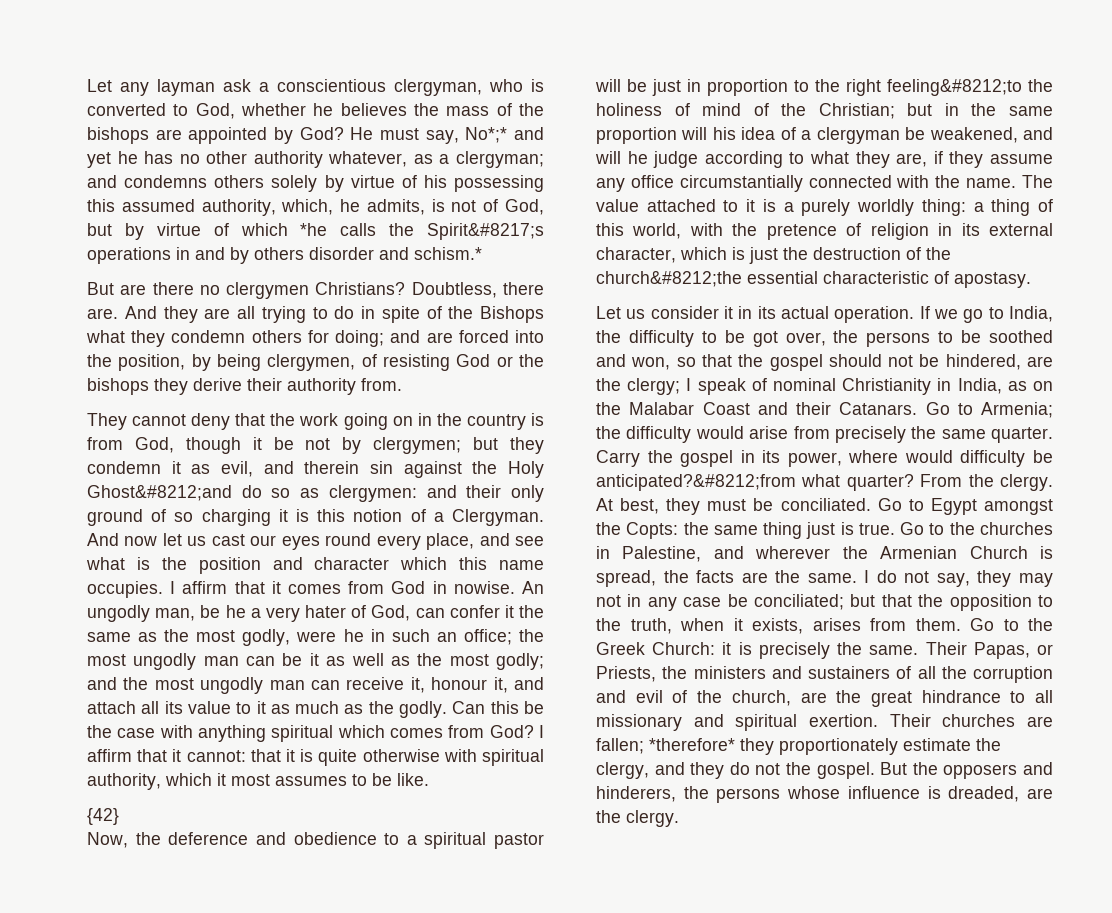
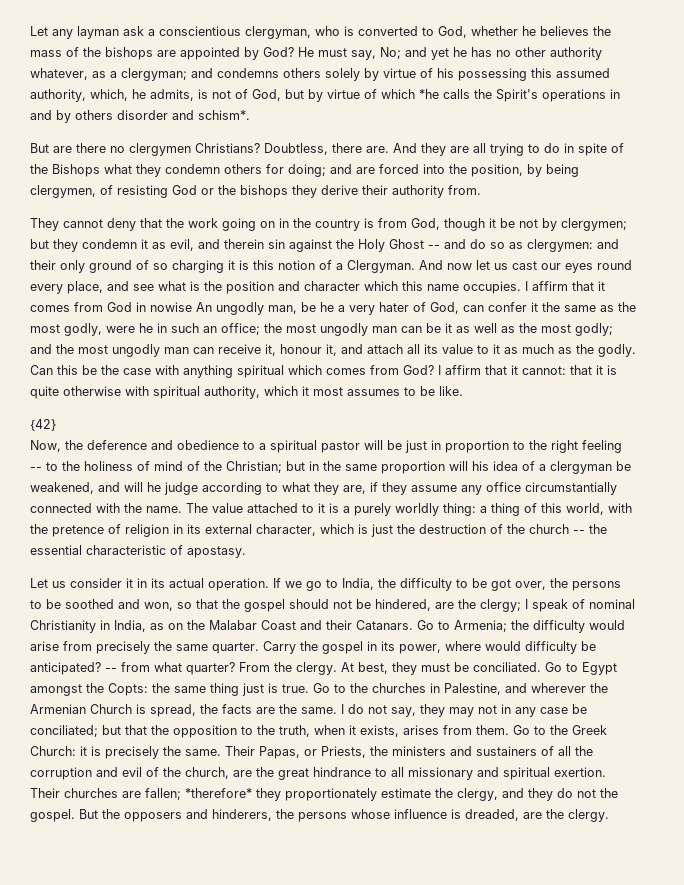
- He must say, No*;* and yet he has no other authority whatever, as a clergyman; and condemns others solely by virtue of his possessing this assumed authority, which, he admits, is not of God, but by virtue of which *he calls the Spirit&#8217;s operations in and by others disorder and schism.*
+ He must say, No; and yet he has no other authority whatever, as a clergyman; and condemns others solely by virtue of his possessing this assumed authority, which, he admits, is not of God, but by virtue of which *he calls the Spirit's operations in and by others disorder and schism*.
- They cannot deny that the work going on in the country is from God, though it be not by clergymen; but they condemn it as evil, and therein sin against the Holy Ghost&#8212;and do so as clergymen: and their only ground of so charging it is this notion of a Clergyman.
+ They cannot deny that the work going on in the country is from God, though it be not by clergymen; but they condemn it as evil, and therein sin against the Holy Ghost -- and do so as clergymen: and their only ground of so charging it is this notion of a Clergyman.
- I affirm that it comes from God in nowise. An ungodly man, be he a very hater of God, can confer it the same as the most godly, were he in such an office;
+ I affirm that it comes from God in nowise An ungodly man, be he a very hater of God, can confer it the same as the most godly, were he in such an office;
- Now, the deference and obedience to a spiritual pastor will be just in proportion to the right feeling&#8212;to the holiness of mind of the Christian; but in the same proportion will his idea of a clergyman be weakened, and will he judge according to what they are, if they assume any office circumstantially connected with the name.
+ Now, the deference and obedience to a spiritual pastor will be just in proportion to the right feeling -- to the holiness of mind of the Christian; but in the same proportion will his idea of a clergyman be weakened, and will he judge according to what they are, if they assume any office circumstantially connected with the name.
- The value attached to it is a purely worldly thing: a thing of this world, with the pretence of religion in its external character, which is just the destruction of the church&#8212;the essential characteristic of apostasy.
+ The value attached to it is a purely worldly thing: a thing of this world, with the pretence of religion in its external character, which is just the destruction of the church -- the essential characteristic of apostasy.
- Carry the gospel in its power, where would difficulty be anticipated?&#8212;from what quarter?
+ Carry the gospel in its power, where would difficulty be anticipated? -- from what quarter?

